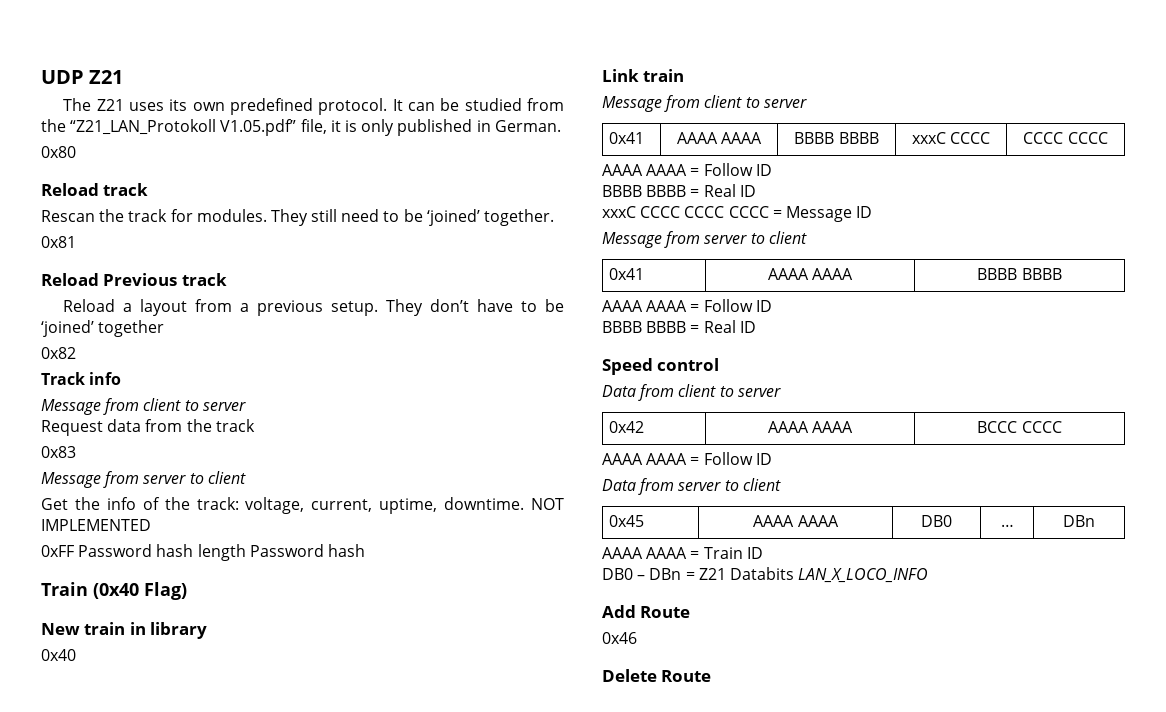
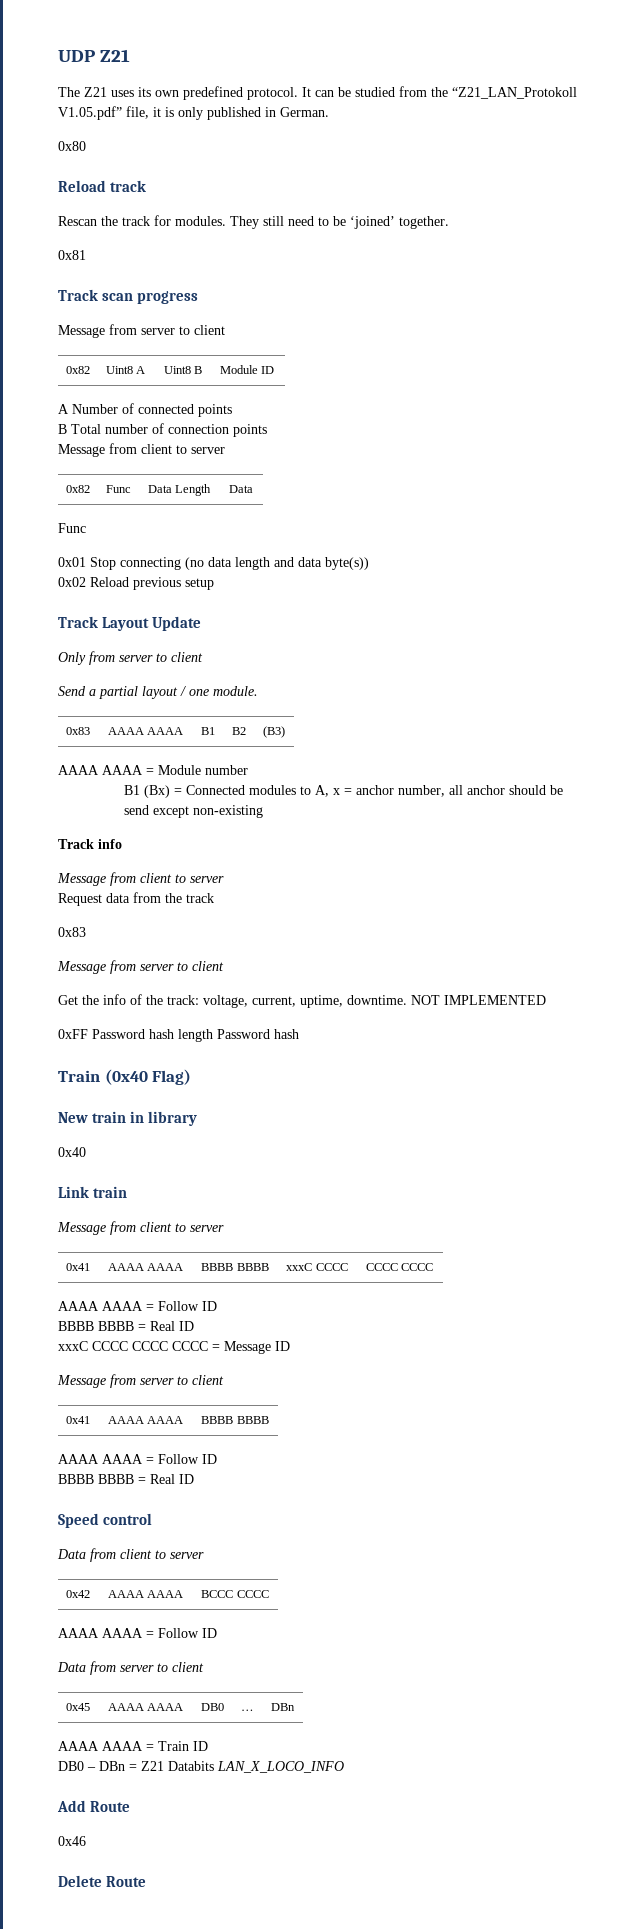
- Reload Previous track
- Reload a layout from a previous setup. They don’t have to be ‘joined’ together
- 0x82
+ Track scan progress
+ Message from server to client
+ 0x82 | Uint8 A | Uint8 B | Module ID
+ A Number of connected points
+ B Total number of connection points
+ Message from client to server
+ 0x82 | Func | Data Length | Data
+ Func
+ 0x01 Stop connecting (no data length and data byte(s))
+ 0x02 Reload previous setup
+ Track Layout Update
+ Only from server to client
+ Send a partial layout / one module.
+ 0x83 | AAAA AAAA | B1 | B2 | (B3)
+ AAAA AAAA = Module number
+ B1 (Bx) = Connected modules to A, x = anchor number, all anchor should be send except non-existing

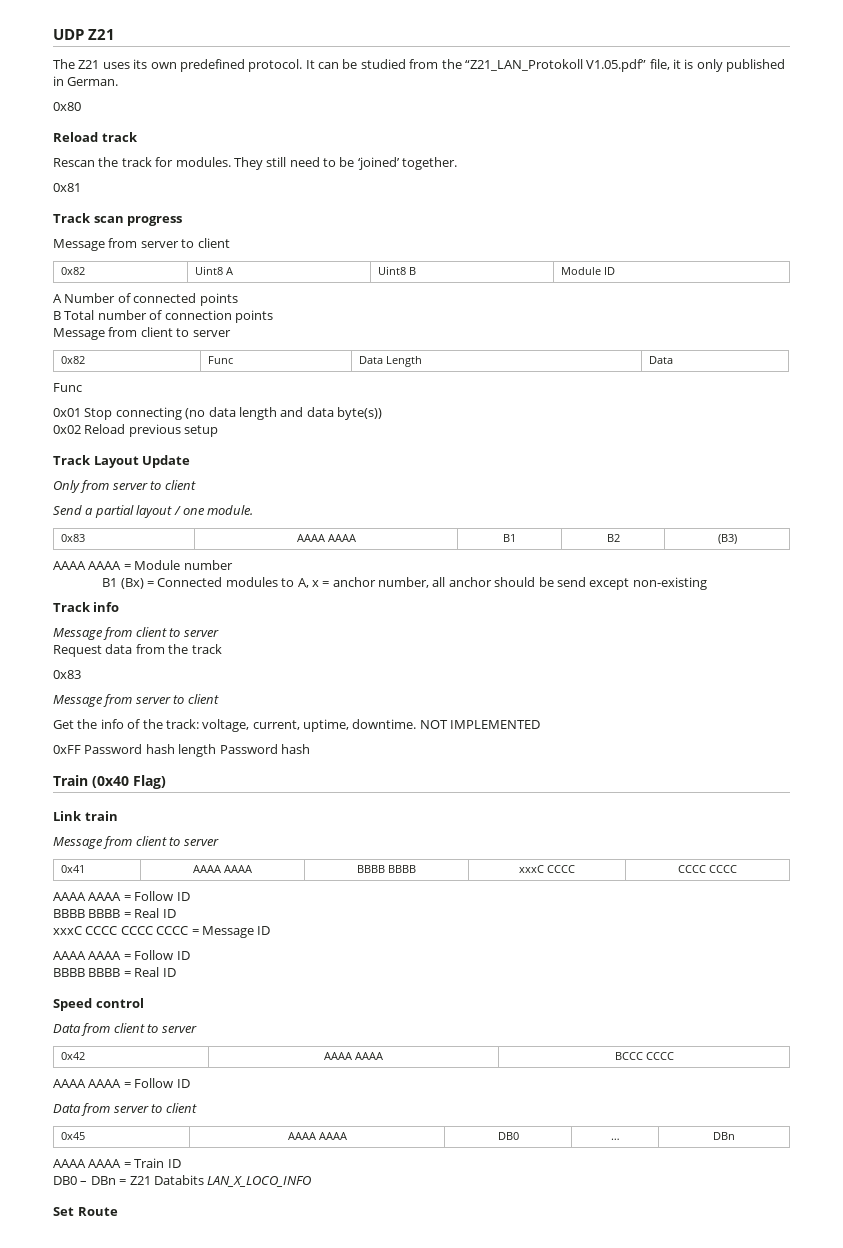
- New train in library
- 0x40
  xxxC CCCC CCCC CCCC = Message ID
- Message from server to client
- 0x41 | AAAA AAAA | BBBB BBBB
- Add Route
- 0x46
- Delete Route
+ Set Route

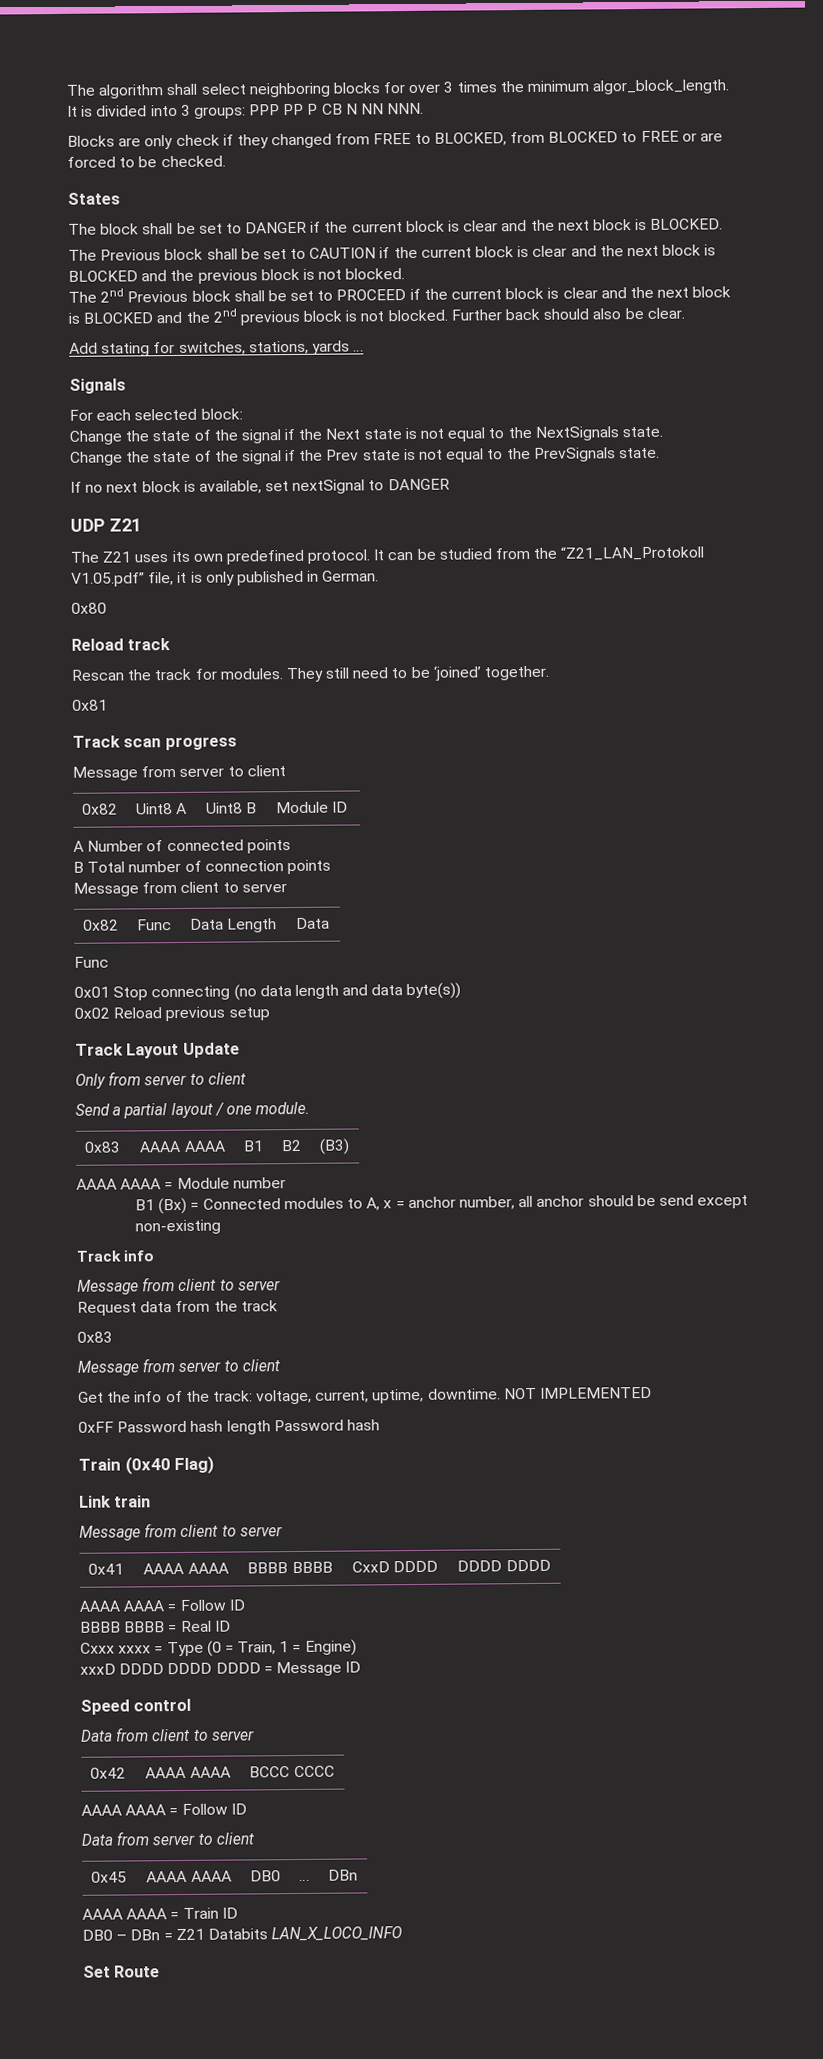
+ The algorithm shall select neighboring blocks for over 3 times the minimum algor_block_length. It is divided into 3 groups: PPP PP P CB N NN NNN.
+ Blocks are only check if they changed from FREE to BLOCKED, from BLOCKED to FREE or are forced to be checked.
+ States
+ The block shall be set to DANGER if the current block is clear and the next block is BLOCKED.
+ The Previous block shall be set to CAUTION if the current block is clear and the next block is BLOCKED and the previous block is not blocked.
+ The 2nd Previous block shall be set to PROCEED if the current block is clear and the next block is BLOCKED and the 2nd previous block is not blocked. Further back should also be clear.
+ Add stating for switches, stations, yards …
+ Signals
+ For each selected block:
+ Change the state of the signal if the Next state is not equal to the NextSignals state.
+ Change the state of the signal if the Prev state is not equal to the PrevSignals state.
+ If no next block is available, set nextSignal to DANGER
- 0x41 | AAAA AAAA | BBBB BBBB | xxxC CCCC | CCCC CCCC
+ 0x41 | AAAA AAAA | BBBB BBBB | CxxD DDDD | DDDD DDDD
- xxxC CCCC CCCC CCCC = Message ID
- AAAA AAAA = Follow ID
- BBBB BBBB = Real ID
+ Cxxx xxxx = Type (0 = Train, 1 = Engine)
+ xxxD DDDD DDDD DDDD = Message ID

